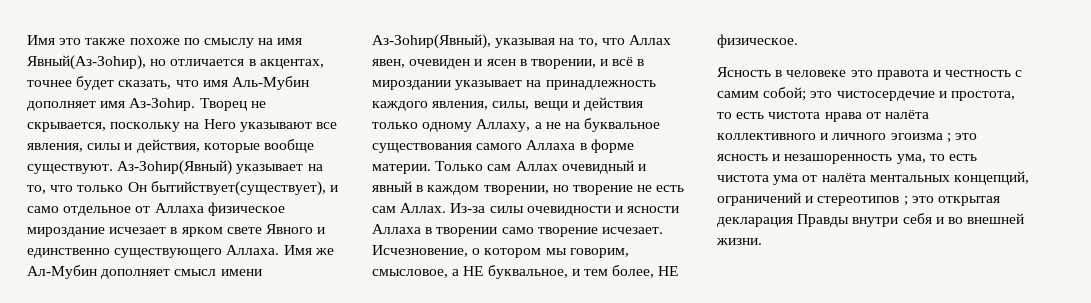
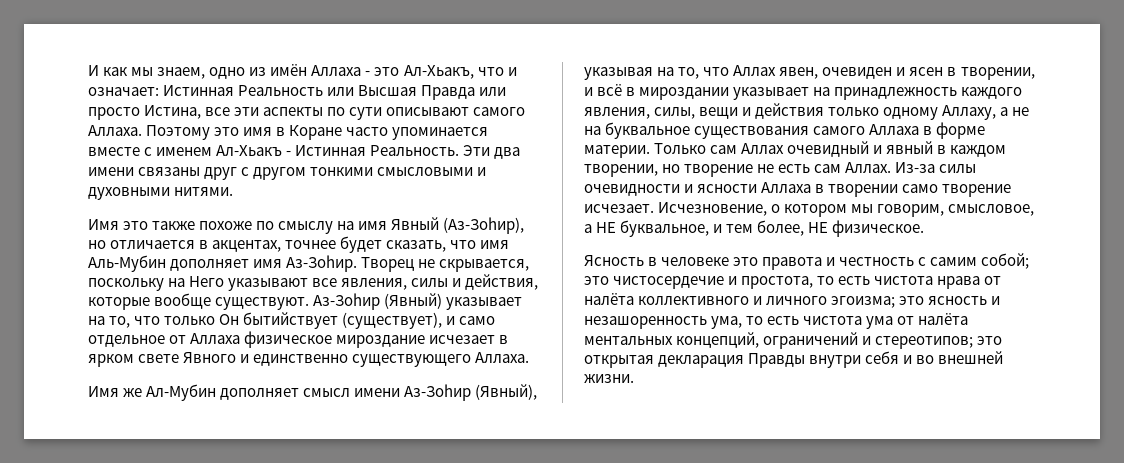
+ И как мы знаем, одно из имён Аллаха - это Ал-Хьакъ, что и означает: Истинная Реальность или Высшая Правда или просто Истина, все эти аспекты по сути описывают самого Аллаха. Поэтому это имя в Коране часто упоминается вместе с именем Ал-Хьакъ - Истинная Реальность. Эти два имени связаны друг с другом тонкими смысловыми и духовными нитями.
- Имя это также похоже по смыслу на имя Явный(Аз-Зоhир), но отличается в акцентах, точнее будет сказать, что имя Аль-Мубин дополняет имя Аз-Зоhир.
+ Имя это также похоже по смыслу на имя Явный (Аз-Зоhир), но отличается в акцентах, точнее будет сказать, что имя Аль-Мубин дополняет имя Аз-Зоhир.
- Аз-Зоhир(Явный) указывает на то, что только Он бытийствует(существует), и само отдельное от Аллаха физическое мироздание исчезает в ярком свете Явного и единственно существующего Аллаха. Имя же Ал-Мубин дополняет смысл имени Аз-Зоhир(Явный), указывая на то, что Аллах явен, очевиден и ясен в творении, и всё в мироздании указывает на принадлежность каждого явления, силы, вещи и действия только одному Аллаху, а не на буквальное существования самого Аллаха в форме материи.
+ Аз-Зоhир (Явный) указывает на то, что только Он бытийствует (существует), и само отдельное от Аллаха физическое мироздание исчезает в ярком свете Явного и единственно существующего Аллаха.
+ Имя же Ал-Мубин дополняет смысл имени Аз-Зоhир (Явный), указывая на то, что Аллах явен, очевиден и ясен в творении, и всё в мироздании указывает на принадлежность каждого явления, силы, вещи и действия только одному Аллаху, а не на буквальное существования самого Аллаха в форме материи.
- Ясность в человеке это правота и честность с самим собой; это чистосердечие и простота, то есть чистота нрава от налёта коллективного и личного эгоизма ; это ясность и незашоренность ума, то есть чистота ума от налёта ментальных концепций, ограничений и стереотипов ; это открытая декларация Правды внутри себя и во внешней жизни.
+ Ясность в человеке это правота и честность с самим собой; это чистосердечие и простота, то есть чистота нрава от налёта коллективного и личного эгоизма; это ясность и незашоренность ума, то есть чистота ума от налёта ментальных концепций, ограничений и стереотипов; это открытая декларация Правды внутри себя и во внешней жизни.

